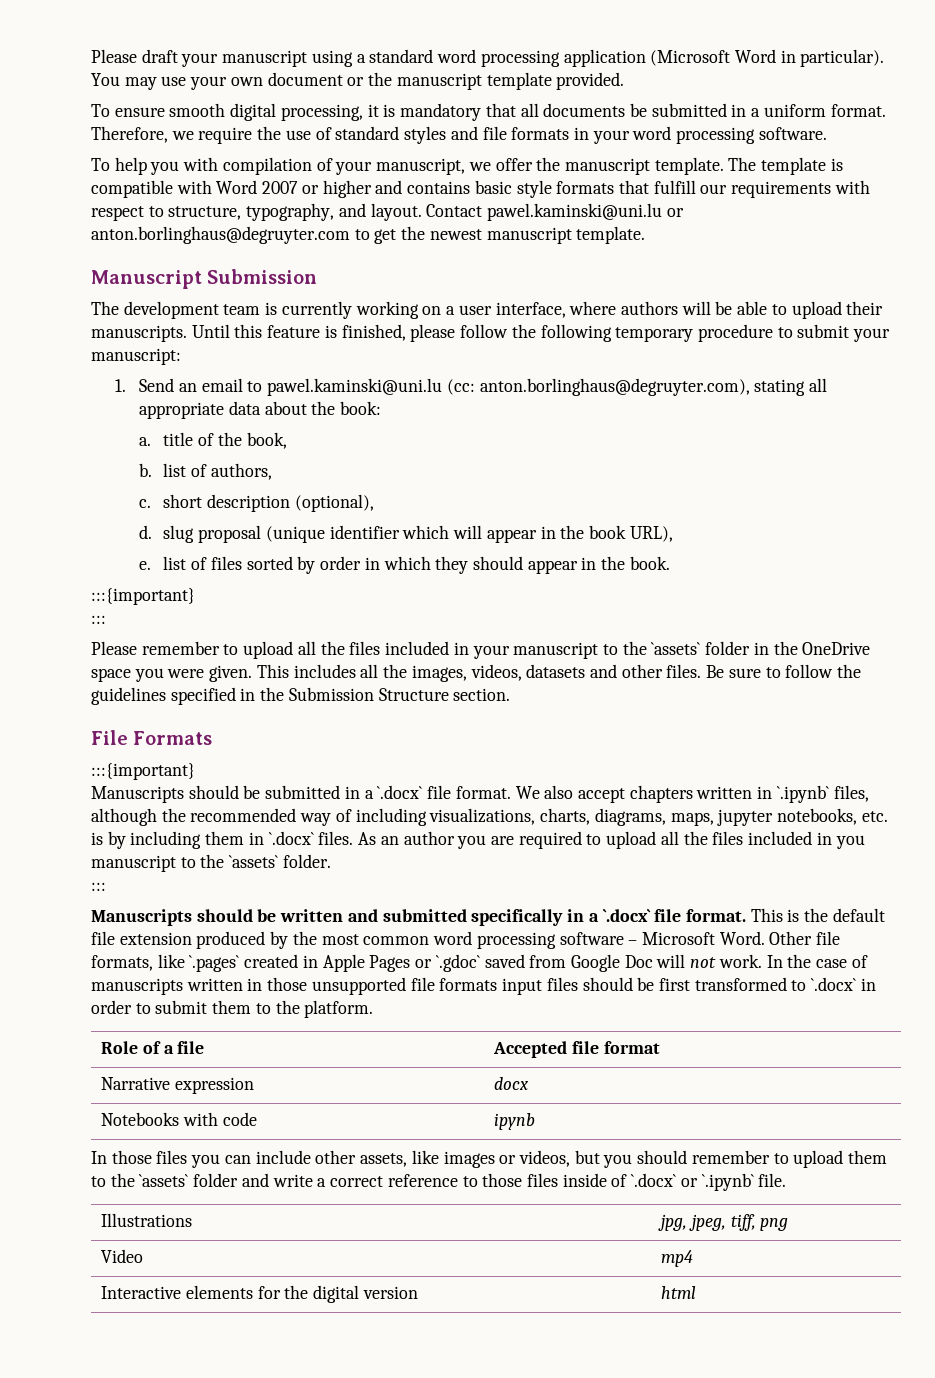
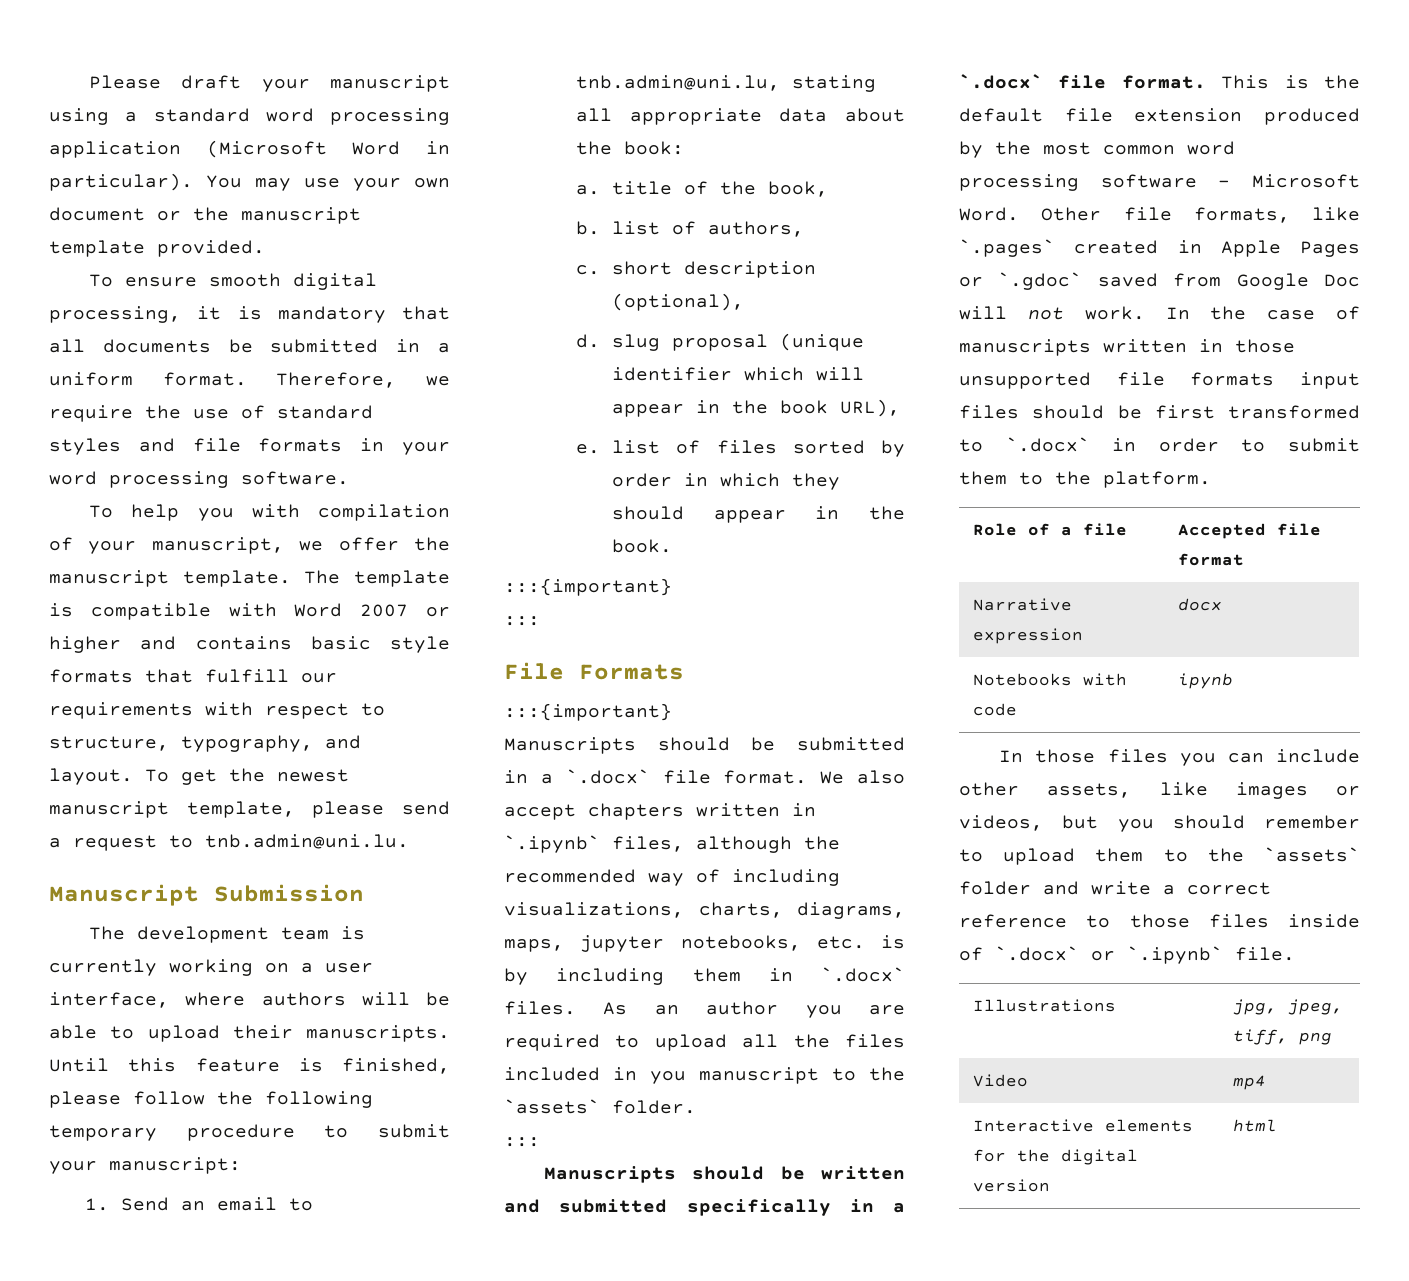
- Contact pawel.kaminski@uni.lu or anton.borlinghaus@degruyter.com to get the newest manuscript template.
+ To get the newest manuscript template, please send a request to tnb.admin@uni.lu.
- 1. Send an email to pawel.kaminski@uni.lu (cc: anton.borlinghaus@degruyter.com), stating all appropriate data about the book:
+ 1. Send an email to tnb.admin@uni.lu, stating all appropriate data about the book:
- Please remember to upload all the files included in your manuscript to the `assets` folder in the OneDrive space you were given. This includes all the images, videos, datasets and other files. Be sure to follow the guidelines specified in the Submission Structure section.

